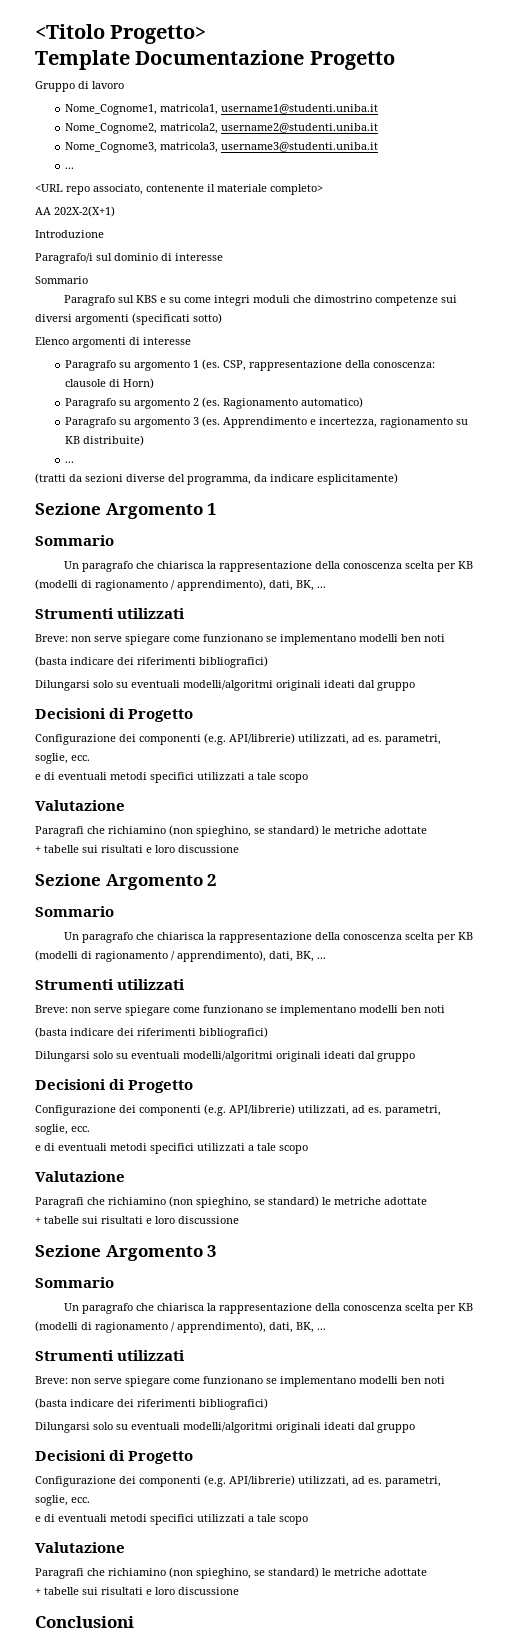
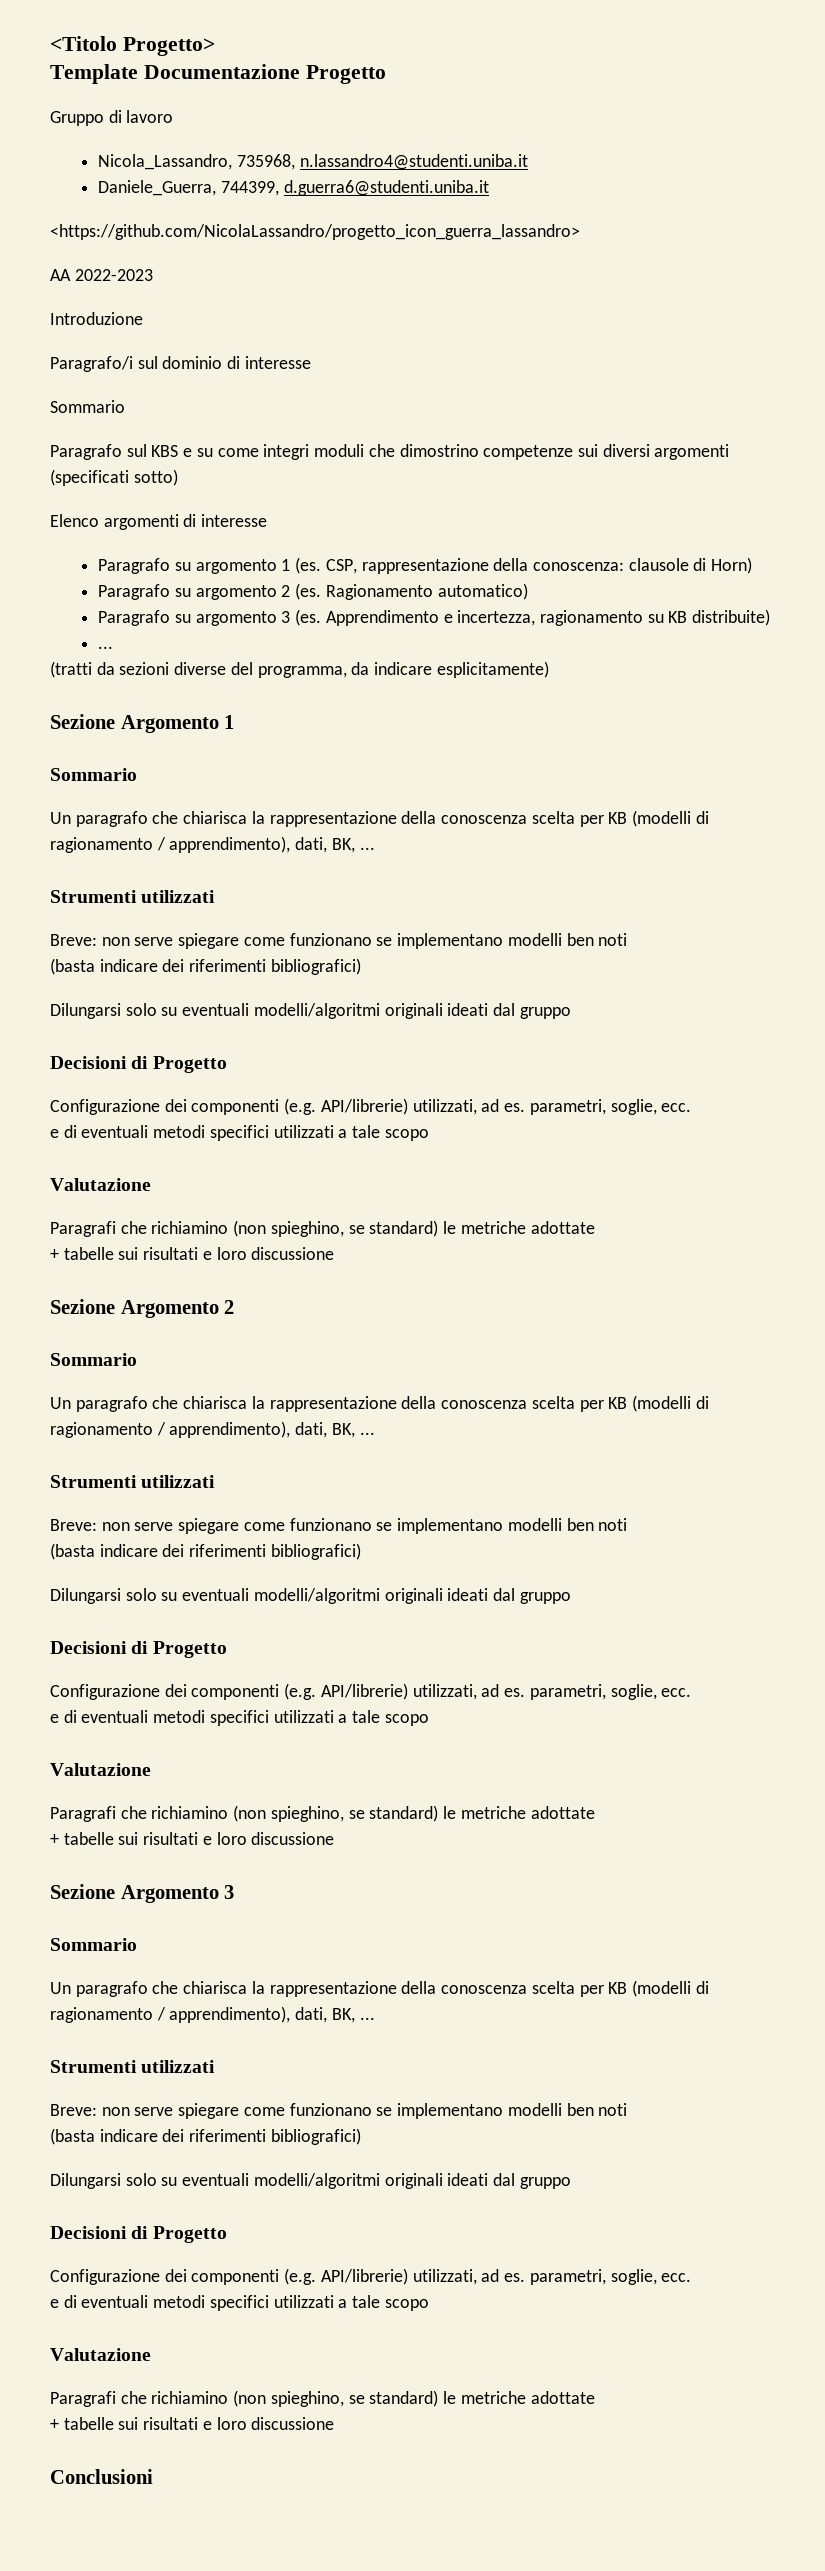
- Nome_Cognome1, matricola1, username1@studenti.uniba.it
- Nome_Cognome2, matricola2, username2@studenti.uniba.it
- Nome_Cognome3, matricola3, username3@studenti.uniba.it
- ...
- <URL repo associato, contenente il materiale completo>
+ Nicola_Lassandro, 735968, n.lassandro4@studenti.uniba.it
+ Daniele_Guerra, 744399, d.guerra6@studenti.uniba.it
+ <https://github.com/NicolaLassandro/progetto_icon_guerra_lassandro>
- AA 202X-2(X+1)
+ AA 2022-2023

